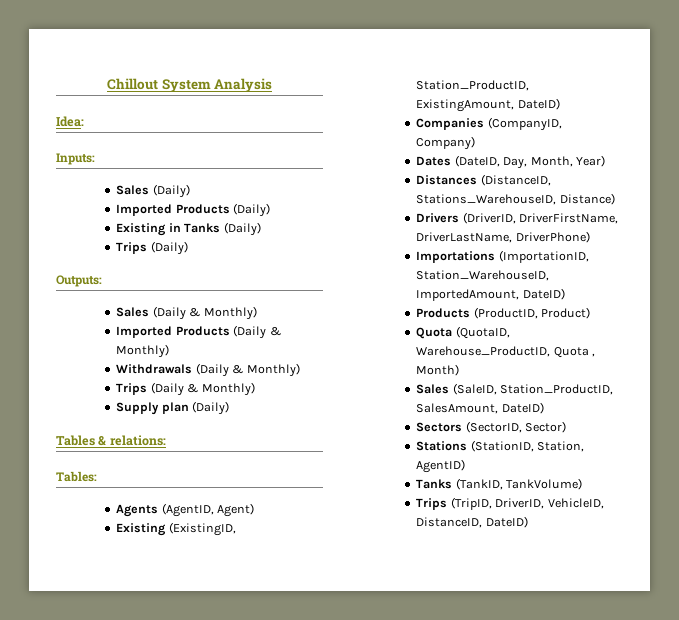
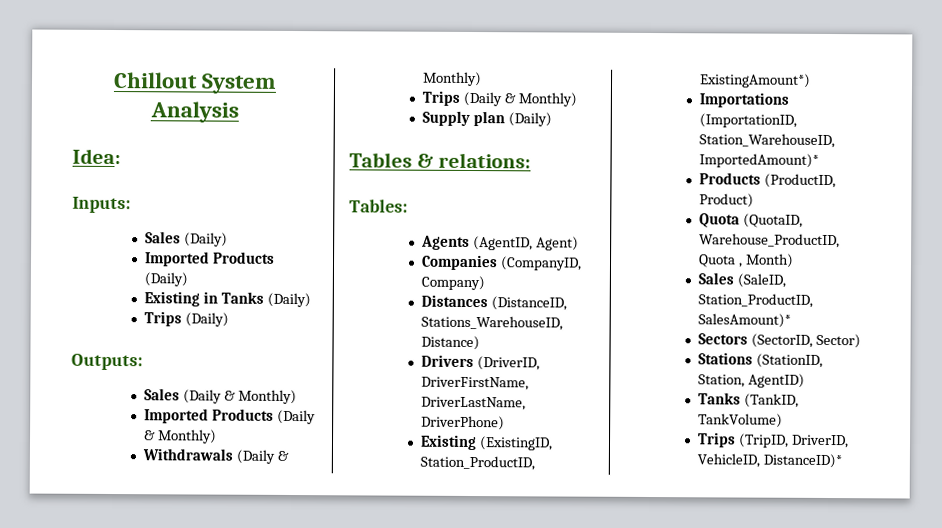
- Existing (ExistingID, Station_ProductID, ExistingAmount, DateID)
  Companies (CompanyID, Company)
- Dates (DateID, Day, Month, Year)
+ Existing (ExistingID, Station_ProductID, ExistingAmount*)
- Importations (ImportationID, Station_WarehouseID, ImportedAmount, DateID)
+ Importations (ImportationID, Station_WarehouseID, ImportedAmount)*
- Sales (SaleID, Station_ProductID, SalesAmount, DateID)
+ Sales (SaleID, Station_ProductID, SalesAmount)*
- Trips (TripID, DriverID, VehicleID, DistanceID, DateID)
+ Trips (TripID, DriverID, VehicleID, DistanceID)*

